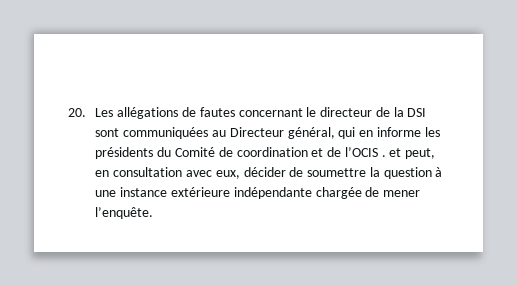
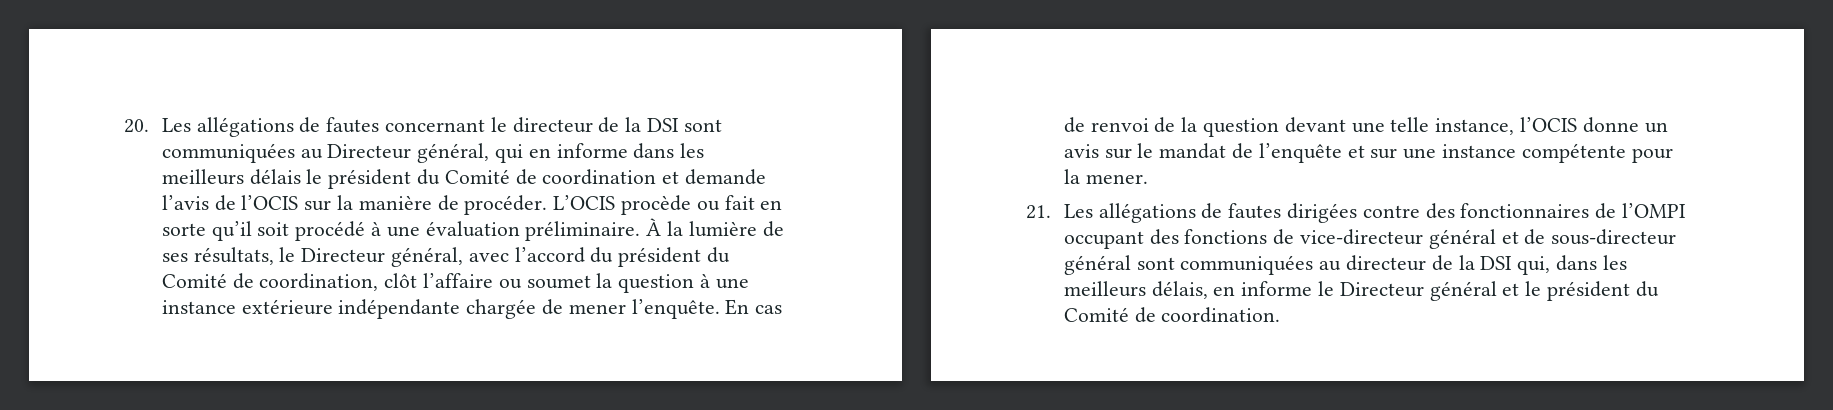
- 20. Les allégations de fautes concernant le directeur de la DSI sont communiquées au Directeur général, qui en informe les présidents du Comité de coordination et de l’OCIS . et peut, en consultation avec eux, décider de soumettre la question à une instance extérieure indépendante chargée de mener l’enquête.
+ 20. Les allégations de fautes concernant le directeur de la DSI sont communiquées au Directeur général, qui en informe dans les meilleurs délais le président du Comité de coordination et demande l’avis de l’OCIS sur la manière de procéder. L’OCIS procède ou fait en sorte qu’il soit procédé à une évaluation préliminaire. À la lumière de ses résultats, le Directeur général, avec l’accord du président du Comité de coordination, clôt l’affaire ou soumet la question à une instance extérieure indépendante chargée de mener l’enquête.
+ En cas de renvoi de la question devant une telle instance, l’OCIS donne un avis sur le mandat de l’enquête et sur une instance compétente pour la mener.
+ 21. Les allégations de fautes dirigées contre des fonctionnaires de l’OMPI occupant des fonctions de vice-directeur général et de sous-directeur général sont communiquées au directeur de la DSI qui, dans les meilleurs délais, en informe le Directeur général et le président du Comité de coordination.

